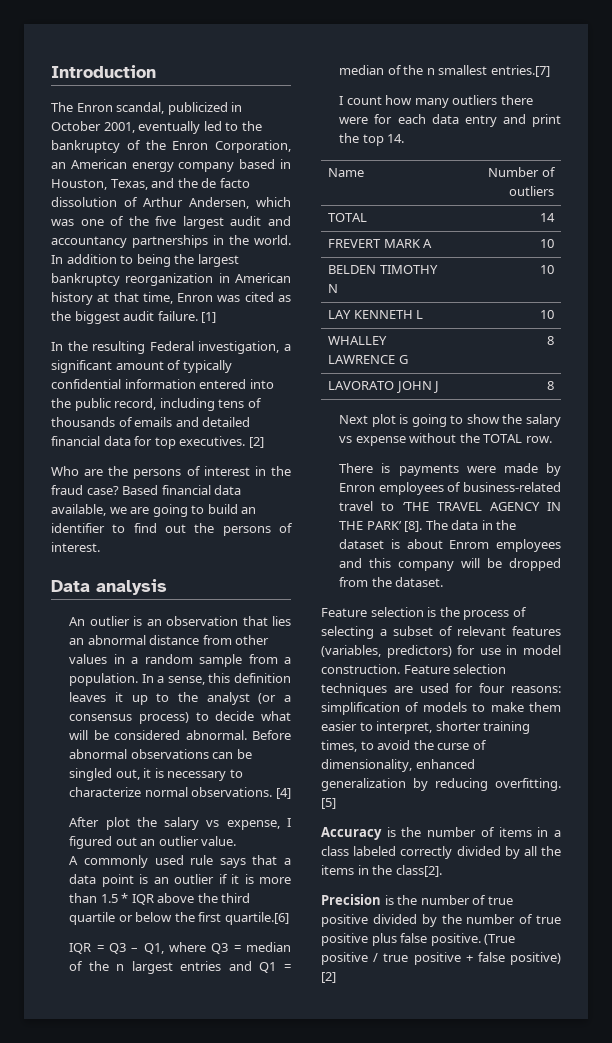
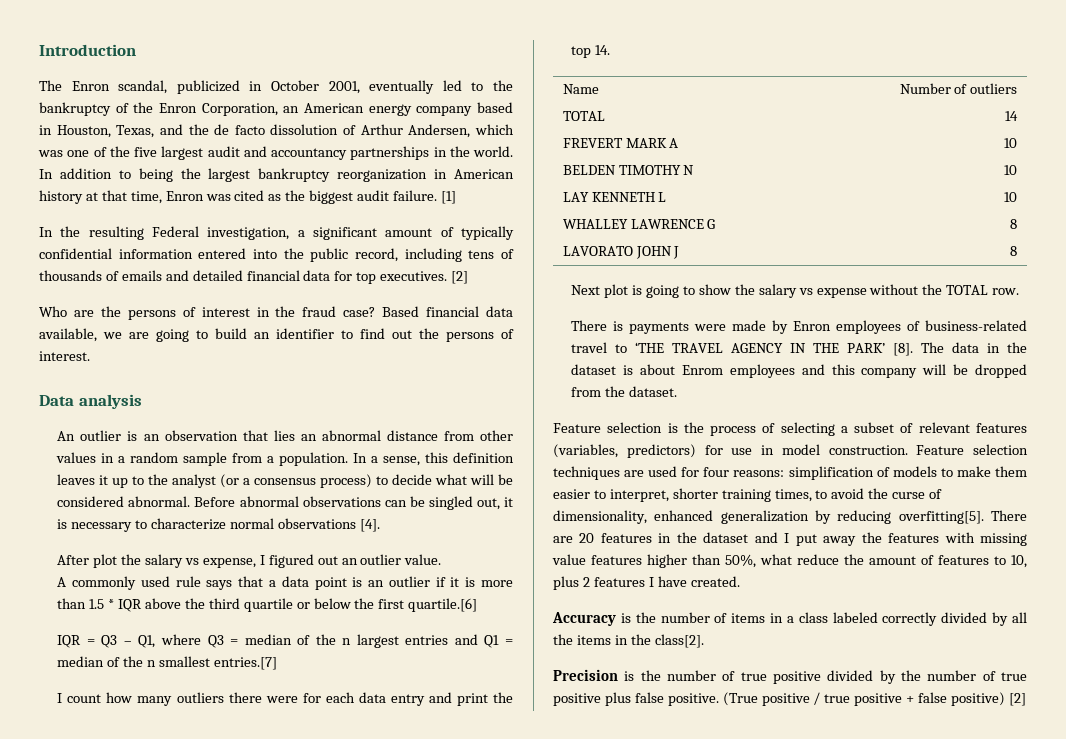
- Before abnormal observations can be singled out, it is necessary to characterize normal observations. [4]
+ Before abnormal observations can be singled out, it is necessary to characterize normal observations [4].
- Feature selection techniques are used for four reasons: simplification of models to make them easier to interpret, shorter training times, to avoid the curse of dimensionality, enhanced generalization by reducing overfitting. [5]
+ Feature selection techniques are used for four reasons: simplification of models to make them easier to interpret, shorter training times, to avoid the curse of dimensionality, enhanced generalization by reducing overfitting[5]. There are 20 features in the dataset and I put away the features with missing value features higher than 50%, what reduce the amount of features to 10, plus 2 features I have created.

